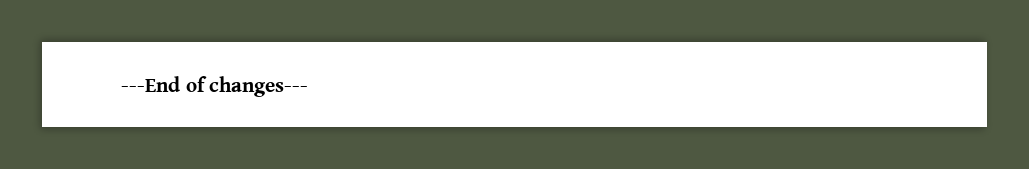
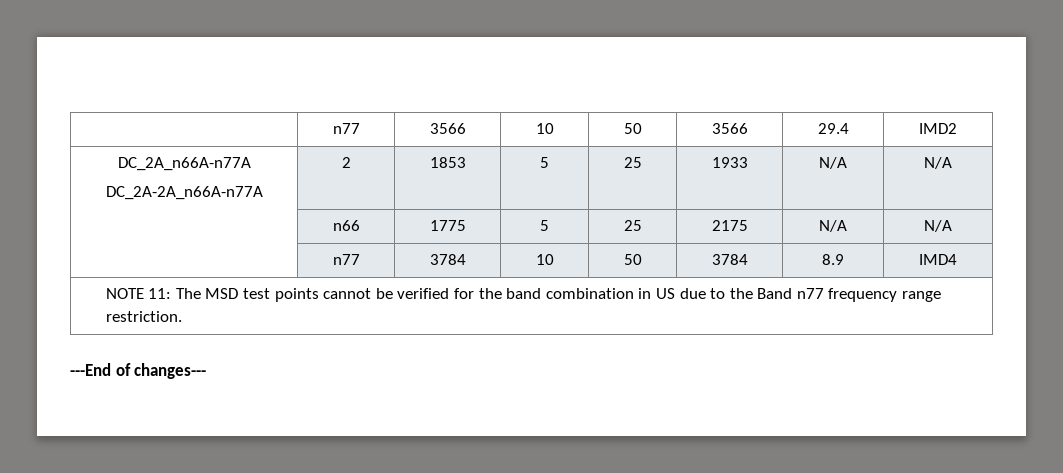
+ | n77 | 3566 | 10 | 50 | 3566 | 29.4 | IMD2
+ DC_2A_n66A-n77A
+ DC_2A-2A_n66A-n77A | 2 | 1853 | 5 | 25 | 1933 | N/A | N/A
+ | n66 | 1775 | 5 | 25 | 2175 | N/A | N/A
+ | n77 | 3784 | 10 | 50 | 3784 | 8.9 | IMD4
+ NOTE 11: The MSD test points cannot be verified for the band combination in US due to the Band n77 frequency range restriction.

